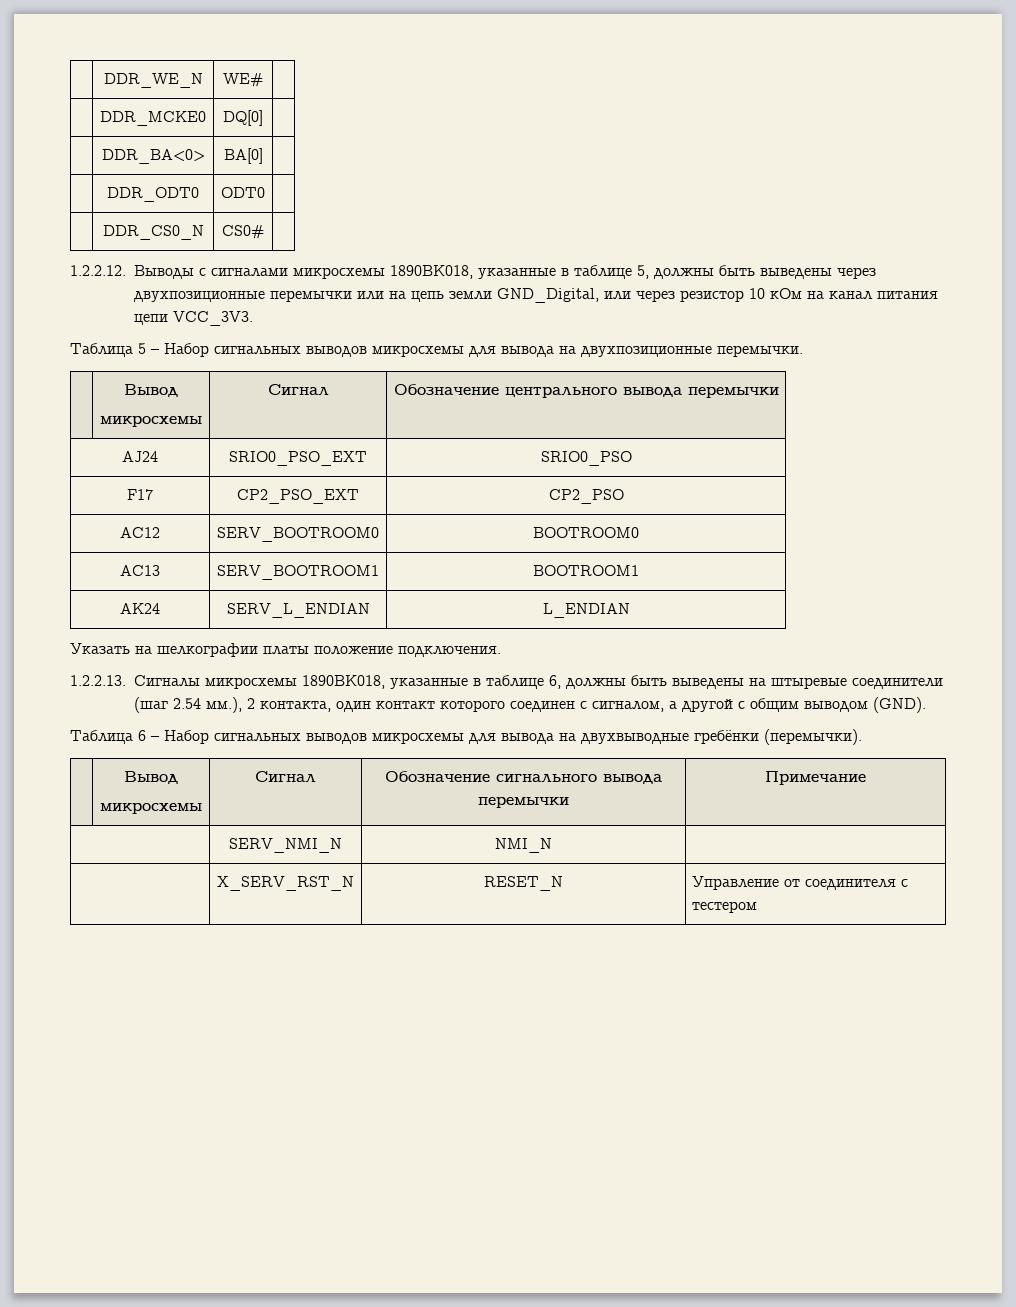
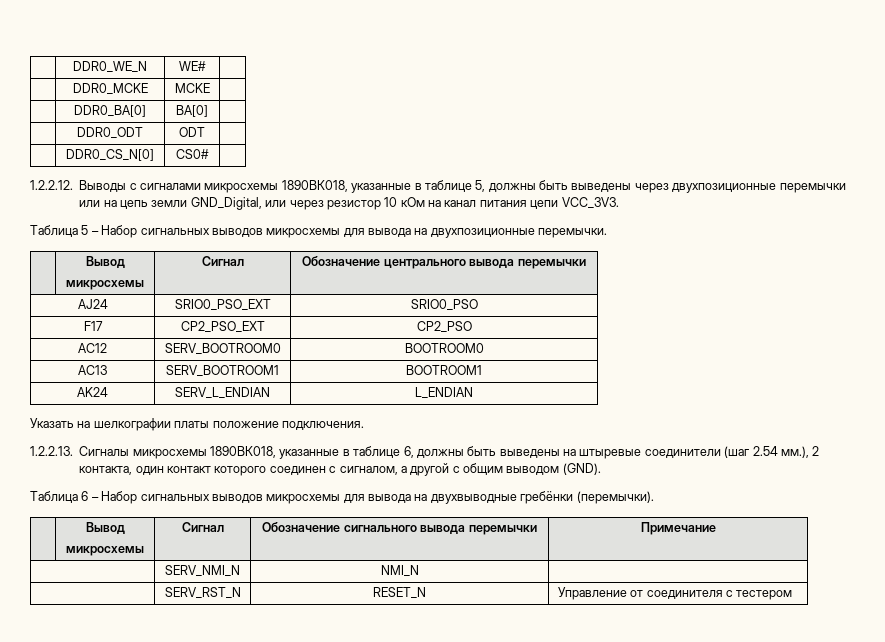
- | DDR_WE_N | WE# |
+ | DDR0_WE_N | WE# |
- | DDR_MCKE0 | DQ[0] |
- | DDR_BA<0> | BA[0] |
- | DDR_ODT0 | ODT0 |
- | DDR_CS0_N | CS0# |
+ | DDR0_MCKE | MCKE |
+ | DDR0_BA[0] | BA[0] |
+ | DDR0_ODT | ODT |
+ | DDR0_CS_N[0] | CS0# |
- | X_SERV_RST_N | RESET_N | Управление от соединителя с тестером
+ | SERV_RST_N | RESET_N | Управление от соединителя с тестером

